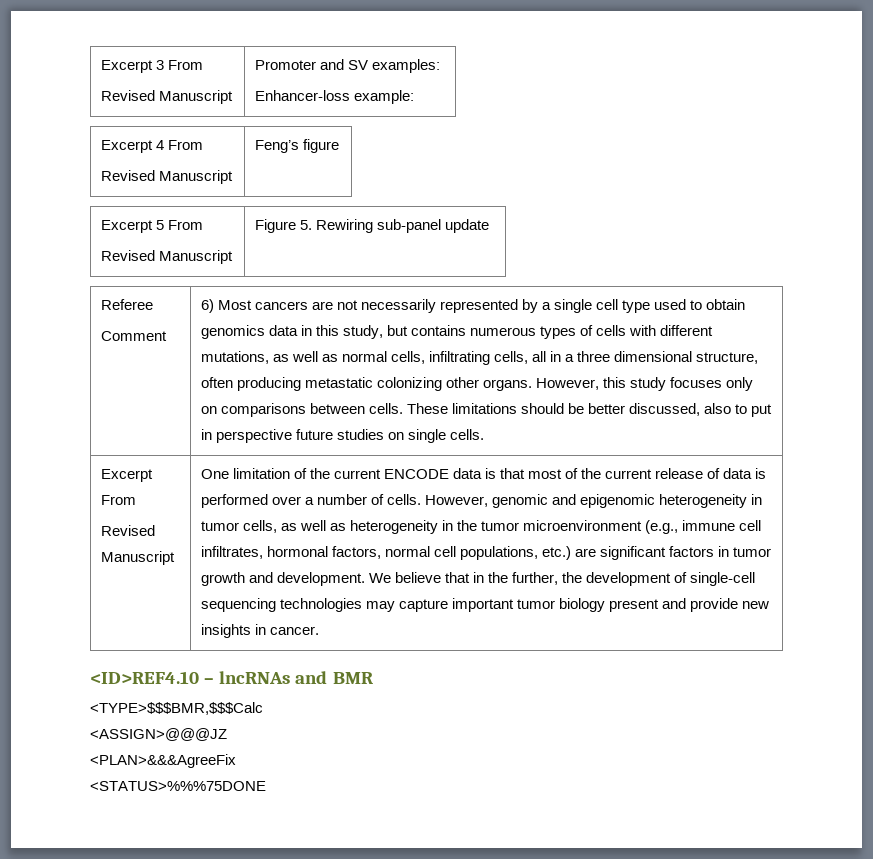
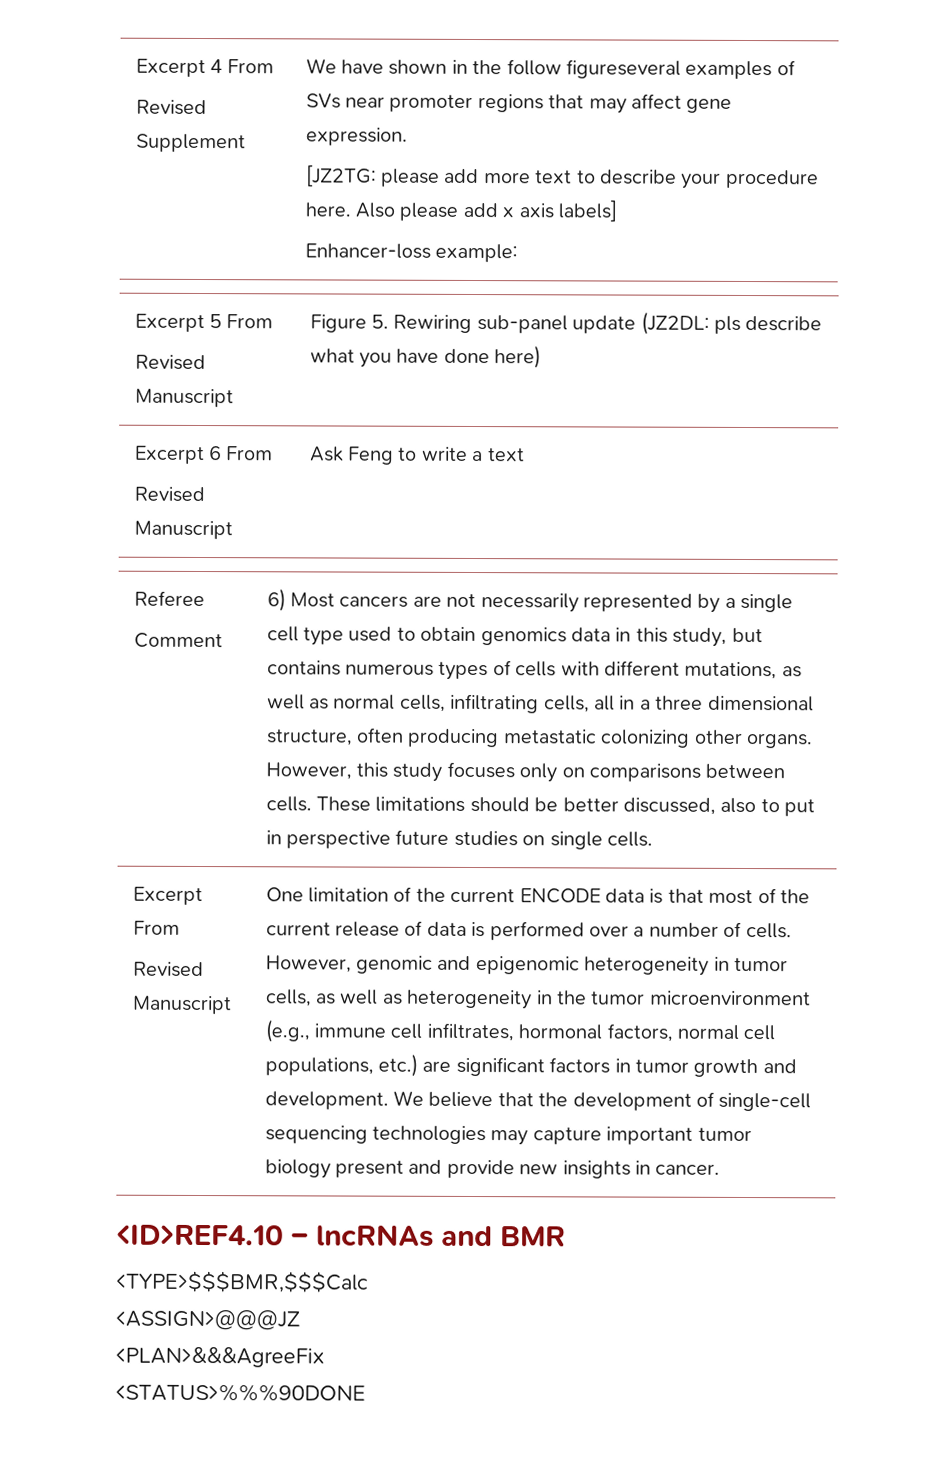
- Excerpt 3 From
- Revised Manuscript | Promoter and SV examples:
+ Excerpt 4 From
+ Revised Supplement | We have shown in the follow figureseveral examples of SVs near promoter regions that may affect gene expression.
+ [JZ2TG: please add more text to describe your procedure here. Also please add x axis labels]
  Enhancer-loss example:
- Excerpt 4 From
- Revised Manuscript | Feng’s figure
  Excerpt 5 From
- Revised Manuscript | Figure 5. Rewiring sub-panel update
+ Revised Manuscript | Figure 5. Rewiring sub-panel update (JZ2DL: pls describe what you have done here)
+ Excerpt 6 From
+ Revised Manuscript | Ask Feng to write a text
- We believe that in the further, the development of single-cell sequencing technologies may capture important tumor biology present and provide new insights in cancer.
+ We believe that the development of single-cell sequencing technologies may capture important tumor biology present and provide new insights in cancer.
- <STATUS>%%%75DONE
+ <STATUS>%%%90DONE

